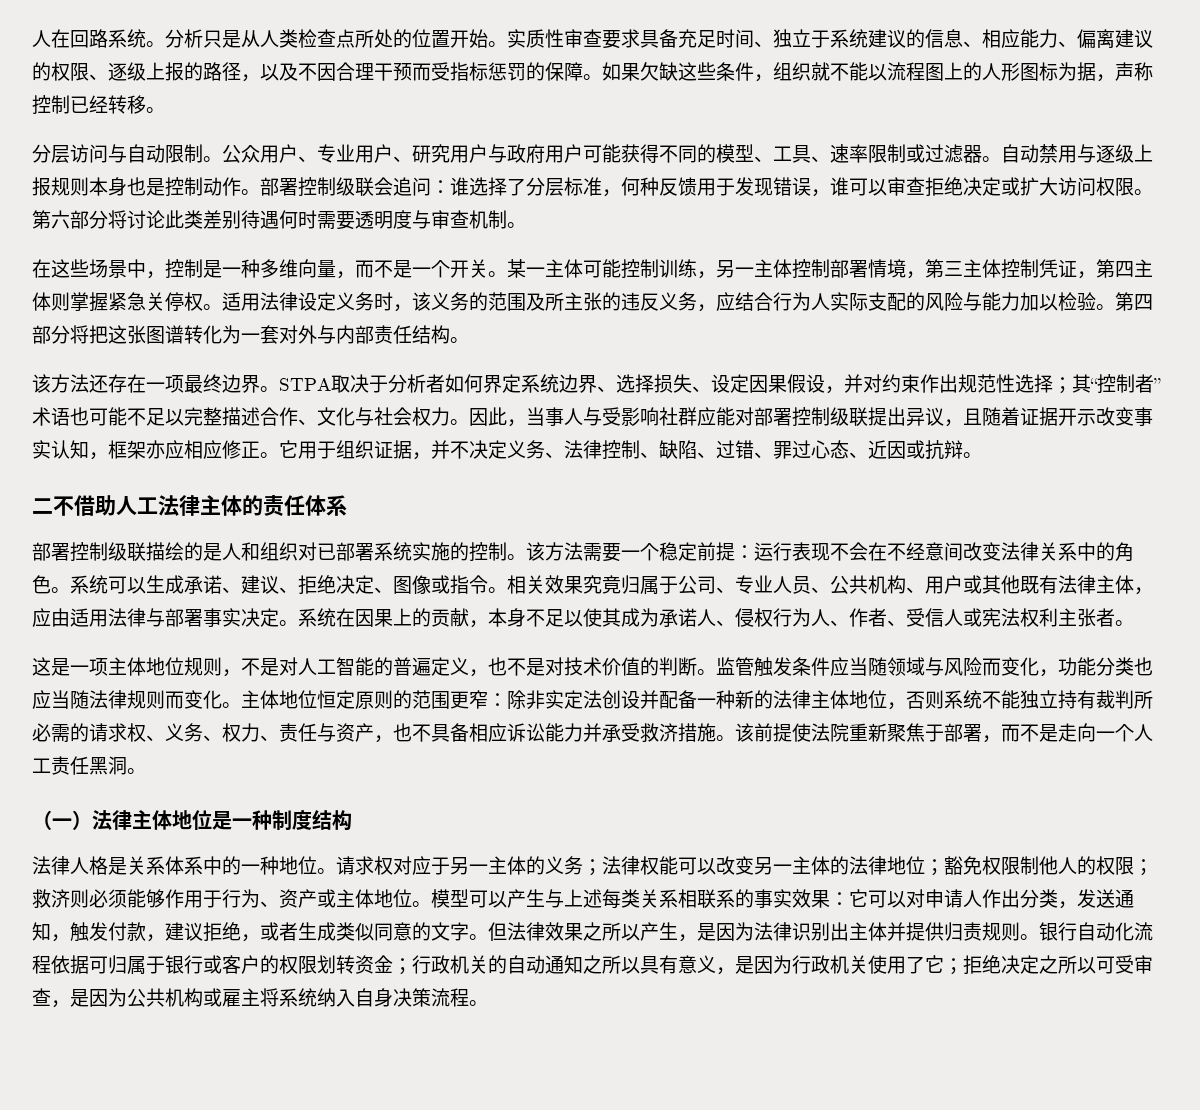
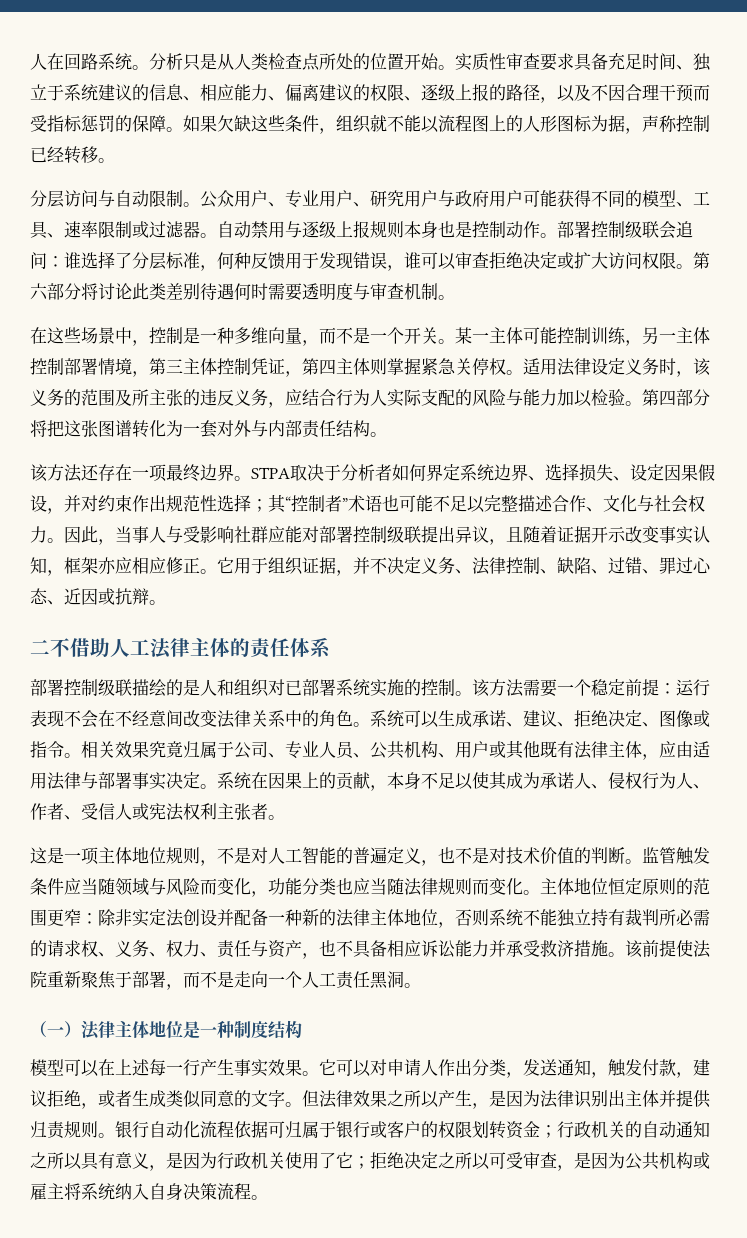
- 法律人格是关系体系中的一种地位。请求权对应于另一主体的义务；法律权能可以改变另一主体的法律地位；豁免权限制他人的权限；救济则必须能够作用于行为、资产或主体地位。模型可以产生与上述每类关系相联系的事实效果：它可以对申请人作出分类，发送通知，触发付款，建议拒绝，或者生成类似同意的文字。
+ 模型可以在上述每一行产生事实效果。它可以对申请人作出分类，发送通知，触发付款，建议拒绝，或者生成类似同意的文字。

